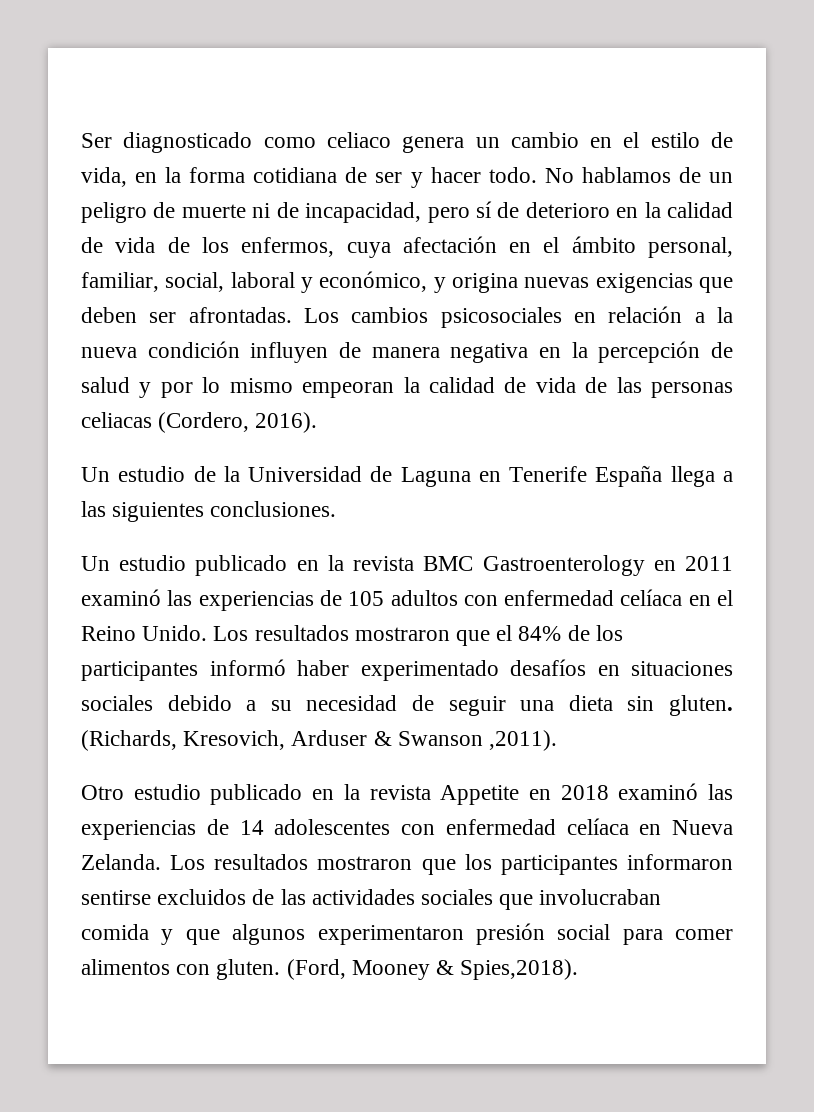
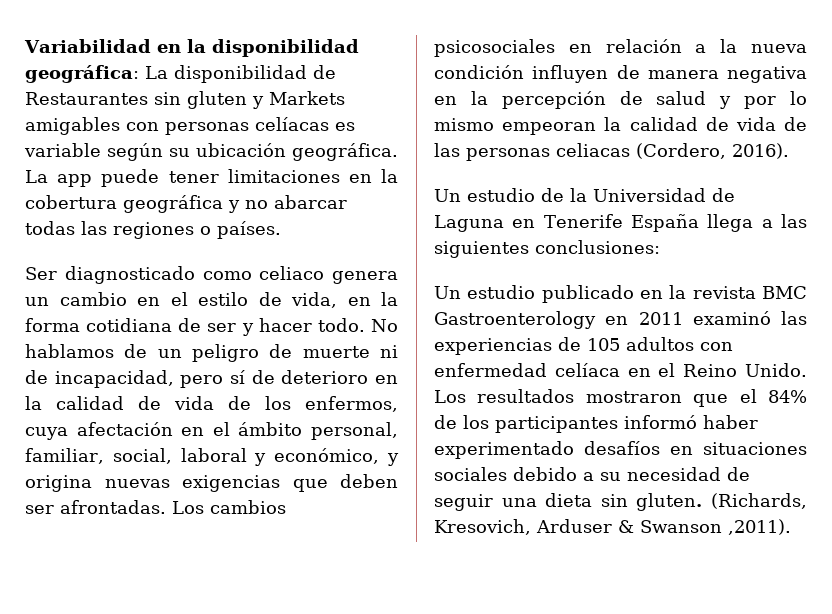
+ Variabilidad en la disponibilidad geográfica: La disponibilidad de Restaurantes sin gluten y Markets amigables con personas celíacas es variable según su ubicación geográfica. La app puede tener limitaciones en la cobertura geográfica y no abarcar todas las regiones o países.
- Un estudio de la Universidad de Laguna en Tenerife España llega a las siguientes conclusiones.
+ Un estudio de la Universidad de Laguna en Tenerife España llega a las siguientes conclusiones:
- Otro estudio publicado en la revista Appetite en 2018 examinó las experiencias de 14 adolescentes con enfermedad celíaca en Nueva Zelanda. Los resultados mostraron que los participantes informaron sentirse excluidos de las actividades sociales que involucraban comida y que algunos experimentaron presión social para comer alimentos con gluten. (Ford, Mooney & Spies,2018).

